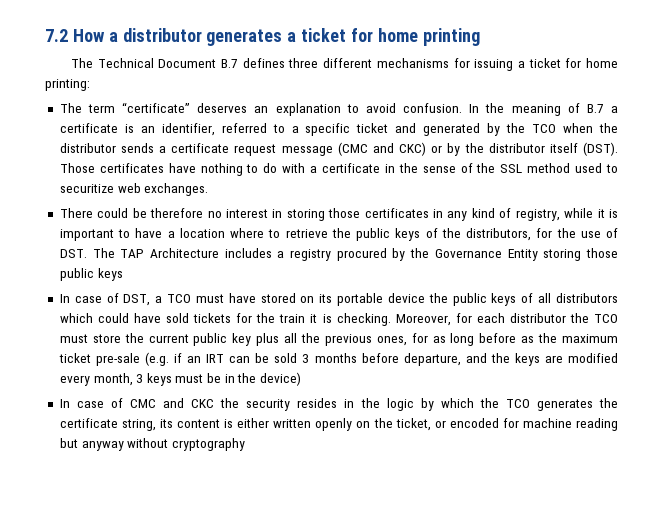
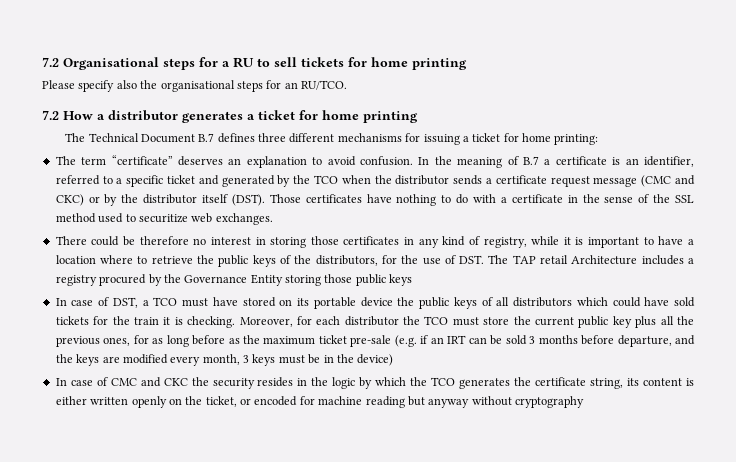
+ 7.2 Organisational steps for a RU to sell tickets for home printing
+ Please specify also the organisational steps for an RU/TCO.
- There could be therefore no interest in storing those certificates in any kind of registry, while it is important to have a location where to retrieve the public keys of the distributors, for the use of DST. The TAP Architecture includes a registry procured by the Governance Entity storing those public keys
+ There could be therefore no interest in storing those certificates in any kind of registry, while it is important to have a location where to retrieve the public keys of the distributors, for the use of DST. The TAP retail Architecture includes a registry procured by the Governance Entity storing those public keys

